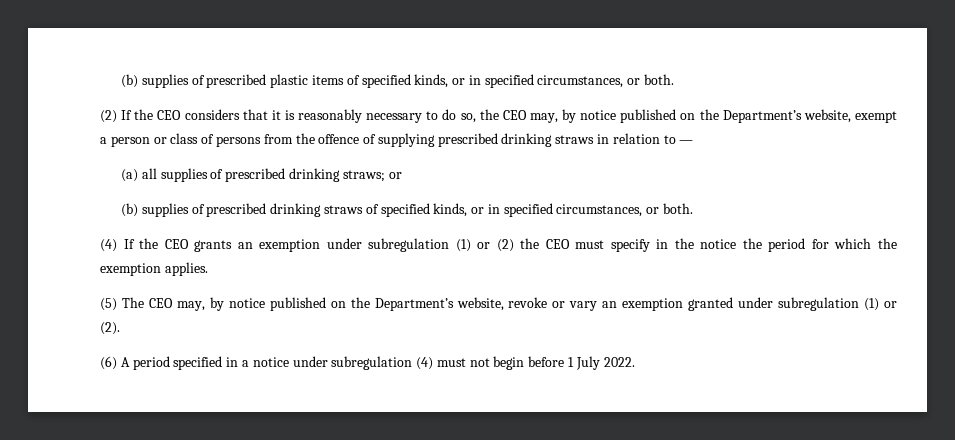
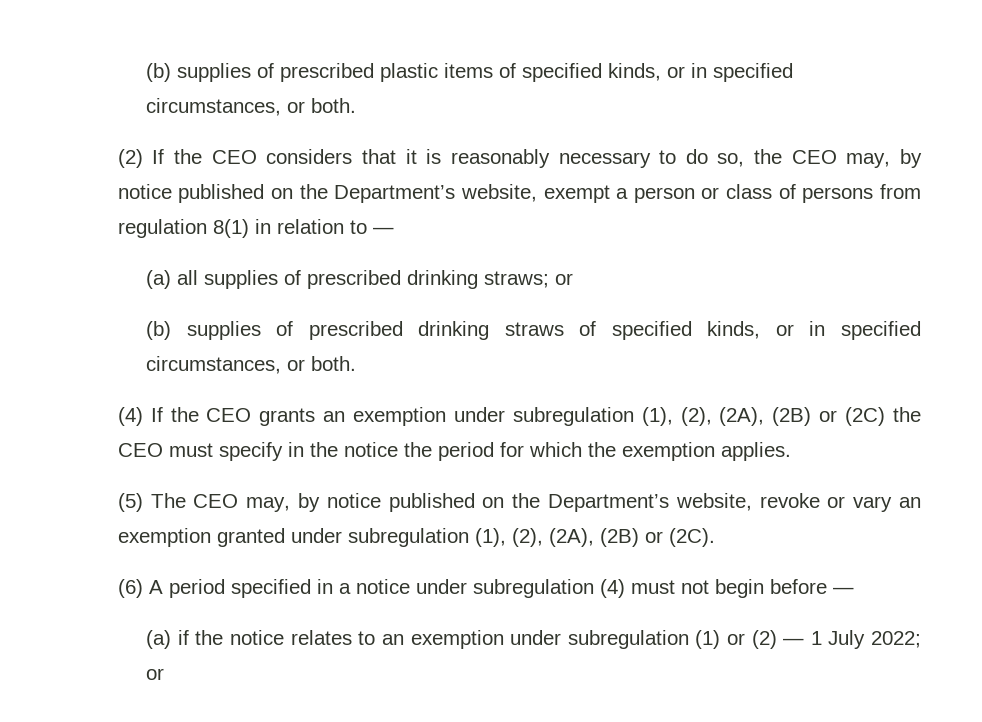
- (2) If the CEO considers that it is reasonably necessary to do so, the CEO may, by notice published on the Department’s website, exempt a person or class of persons from the offence of supplying prescribed drinking straws in relation to —
+ (2) If the CEO considers that it is reasonably necessary to do so, the CEO may, by notice published on the Department’s website, exempt a person or class of persons from regulation 8(1) in relation to —
- (4) If the CEO grants an exemption under subregulation (1) or (2) the CEO must specify in the notice the period for which the exemption applies.
+ (4) If the CEO grants an exemption under subregulation (1), (2), (2A), (2B) or (2C) the CEO must specify in the notice the period for which the exemption applies.
- (5) The CEO may, by notice published on the Department’s website, revoke or vary an exemption granted under subregulation (1) or (2).
+ (5) The CEO may, by notice published on the Department’s website, revoke or vary an exemption granted under subregulation (1), (2), (2A), (2B) or (2C).
- (6) A period specified in a notice under subregulation (4) must not begin before 1 July 2022.
+ (6) A period specified in a notice under subregulation (4) must not begin before —
+ (a) if the notice relates to an exemption under subregulation (1) or (2) — 1 July 2022; or

